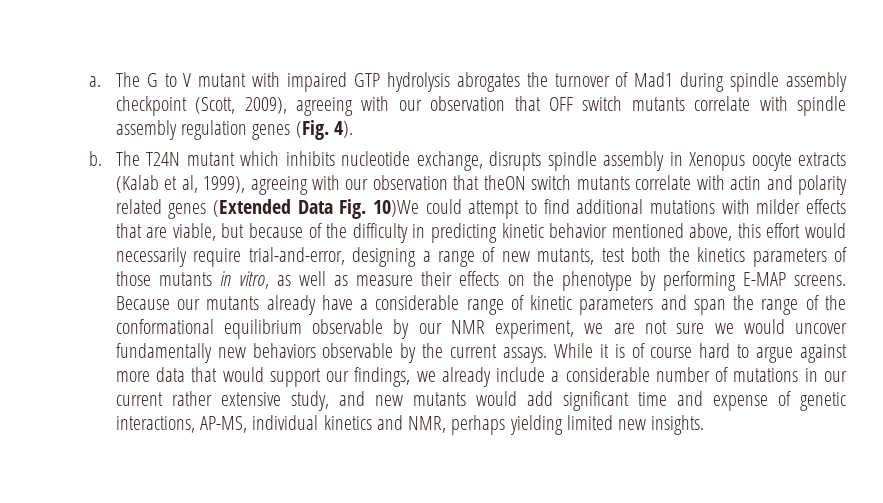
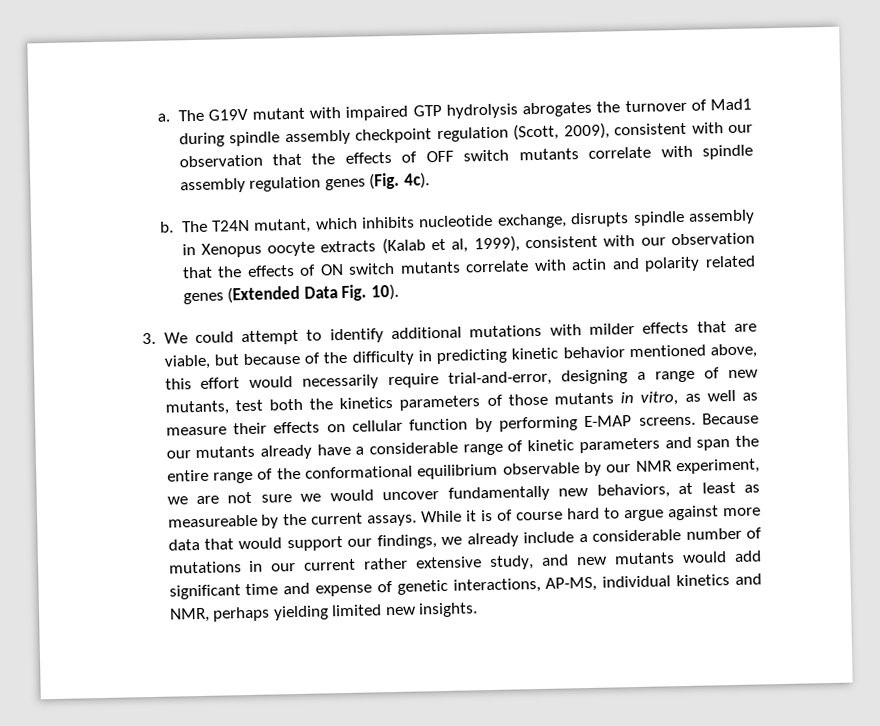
- The G to V mutant with impaired GTP hydrolysis abrogates the turnover of Mad1 during spindle assembly checkpoint (Scott, 2009), agreeing with our observation that OFF switch mutants correlate with spindle assembly regulation genes (Fig. 4).
+ The G19V mutant with impaired GTP hydrolysis abrogates the turnover of Mad1 during spindle assembly checkpoint regulation (Scott, 2009), consistent with our observation that the effects of OFF switch mutants correlate with spindle assembly regulation genes (Fig. 4c).
- The T24N mutant which inhibits nucleotide exchange, disrupts spindle assembly in Xenopus oocyte extracts (Kalab et al, 1999), agreeing with our observation that theON switch mutants correlate with actin and polarity related genes (Extended Data Fig. 10)We could attempt to find additional mutations with milder effects that are viable, but because of the difficulty in predicting kinetic behavior mentioned above, this effort would necessarily require trial-and-error, designing a range of new mutants, test both the kinetics parameters of those mutants in vitro, as well as measure their effects on the phenotype by performing E-MAP screens.
+ The T24N mutant, which inhibits nucleotide exchange, disrupts spindle assembly in Xenopus oocyte extracts (Kalab et al, 1999), consistent with our observation that the effects of ON switch mutants correlate with actin and polarity related genes (Extended Data Fig. 10).
+ 3. We could attempt to identify additional mutations with milder effects that are viable, but because of the difficulty in predicting kinetic behavior mentioned above, this effort would necessarily require trial-and-error, designing a range of new mutants, test both the kinetics parameters of those mutants in vitro, as well as measure their effects on cellular function by performing E-MAP screens.
- Because our mutants already have a considerable range of kinetic parameters and span the range of the conformational equilibrium observable by our NMR experiment, we are not sure we would uncover fundamentally new behaviors observable by the current assays.
+ Because our mutants already have a considerable range of kinetic parameters and span the entire range of the conformational equilibrium observable by our NMR experiment, we are not sure we would uncover fundamentally new behaviors, at least as measureable by the current assays.

